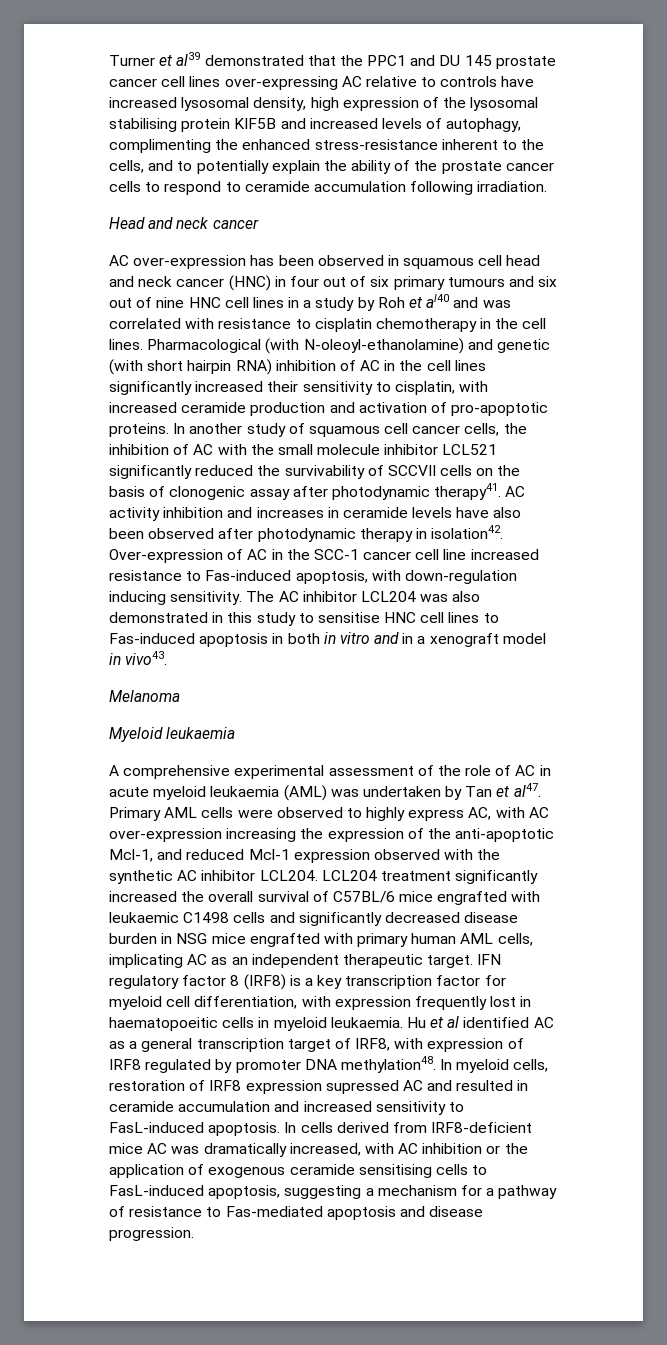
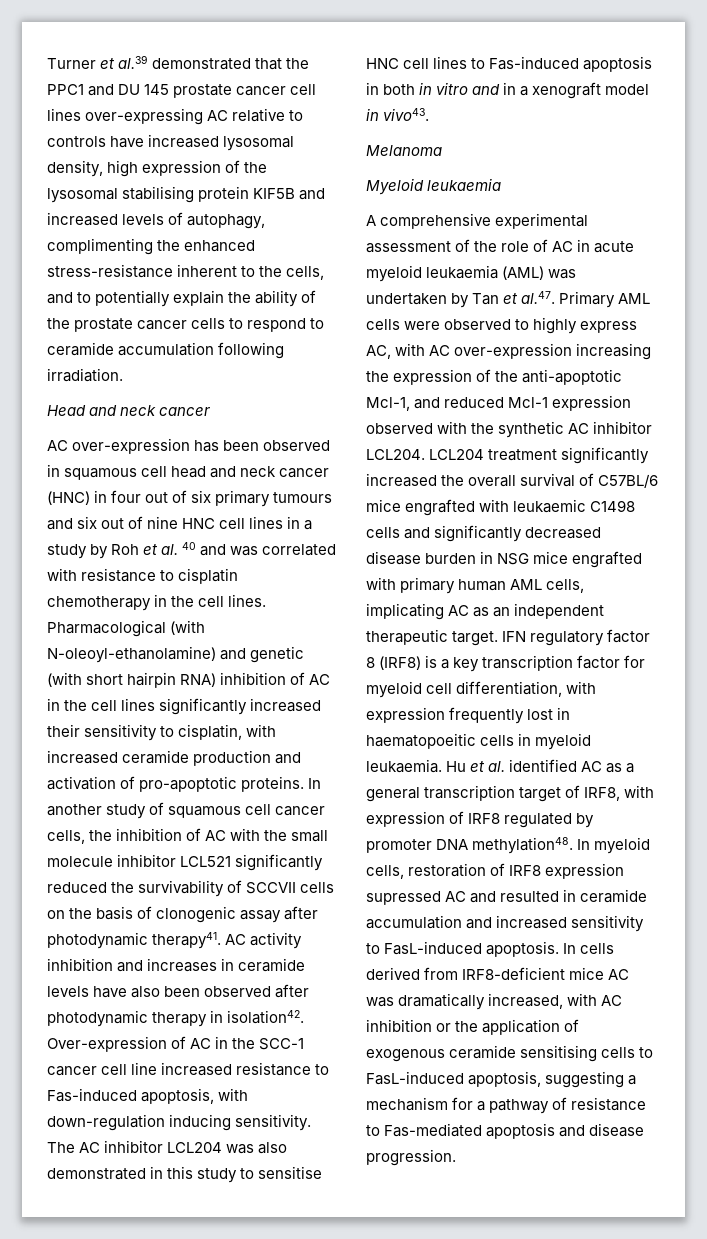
- Turner et al39 demonstrated that the PPC1 and DU 145 prostate cancer cell lines over-expressing AC relative to controls have increased lysosomal density, high expression of the lysosomal stabilising protein KIF5B and increased levels of autophagy, complimenting the enhanced stress-resistance inherent to the cells, and to potentially explain the ability of the prostate cancer cells to respond to ceramide accumulation following irradiation.
+ Turner et al.39 demonstrated that the PPC1 and DU 145 prostate cancer cell lines over-expressing AC relative to controls have increased lysosomal density, high expression of the lysosomal stabilising protein KIF5B and increased levels of autophagy, complimenting the enhanced stress-resistance inherent to the cells, and to potentially explain the ability of the prostate cancer cells to respond to ceramide accumulation following irradiation.
- AC over-expression has been observed in squamous cell head and neck cancer (HNC) in four out of six primary tumours and six out of nine HNC cell lines in a study by Roh et al40 and was correlated with resistance to cisplatin chemotherapy in the cell lines.
+ AC over-expression has been observed in squamous cell head and neck cancer (HNC) in four out of six primary tumours and six out of nine HNC cell lines in a study by Roh et al. 40 and was correlated with resistance to cisplatin chemotherapy in the cell lines.
- A comprehensive experimental assessment of the role of AC in acute myeloid leukaemia (AML) was undertaken by Tan et al47. Primary AML cells were observed to highly express AC, with AC over-expression increasing the expression of the anti-apoptotic Mcl-1, and reduced Mcl-1 expression observed with the synthetic AC inhibitor LCL204.
+ A comprehensive experimental assessment of the role of AC in acute myeloid leukaemia (AML) was undertaken by Tan et al.47. Primary AML cells were observed to highly express AC, with AC over-expression increasing the expression of the anti-apoptotic Mcl-1, and reduced Mcl-1 expression observed with the synthetic AC inhibitor LCL204.
- Hu et al identified AC as a general transcription target of IRF8, with expression of IRF8 regulated by promoter DNA methylation48.
+ Hu et al. identified AC as a general transcription target of IRF8, with expression of IRF8 regulated by promoter DNA methylation48.

